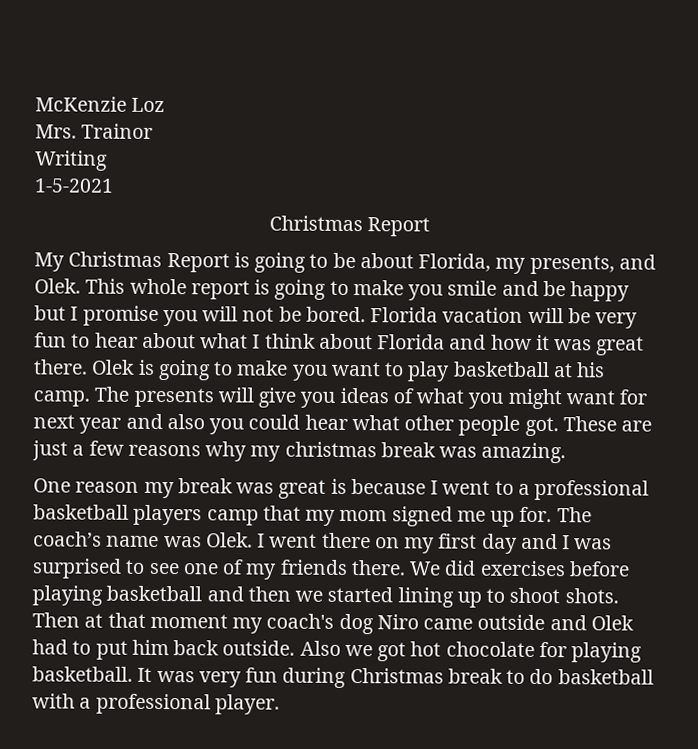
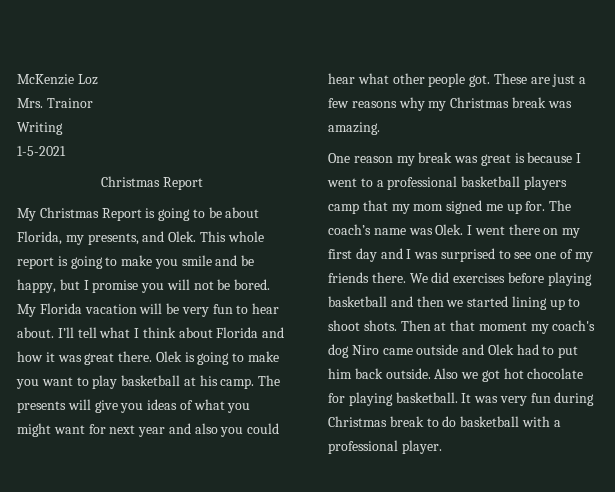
- This whole report is going to make you smile and be happy but I promise you will not be bored.
+ This whole report is going to make you smile and be happy, but I promise you will not be bored.
- Florida vacation will be very fun to hear about what I think about Florida and how it was great there.
+ My Florida vacation will be very fun to hear about. I’ll tell what I think about Florida and how it was great there.
- These are just a few reasons why my christmas break was amazing.
+ These are just a few reasons why my Christmas break was amazing.

